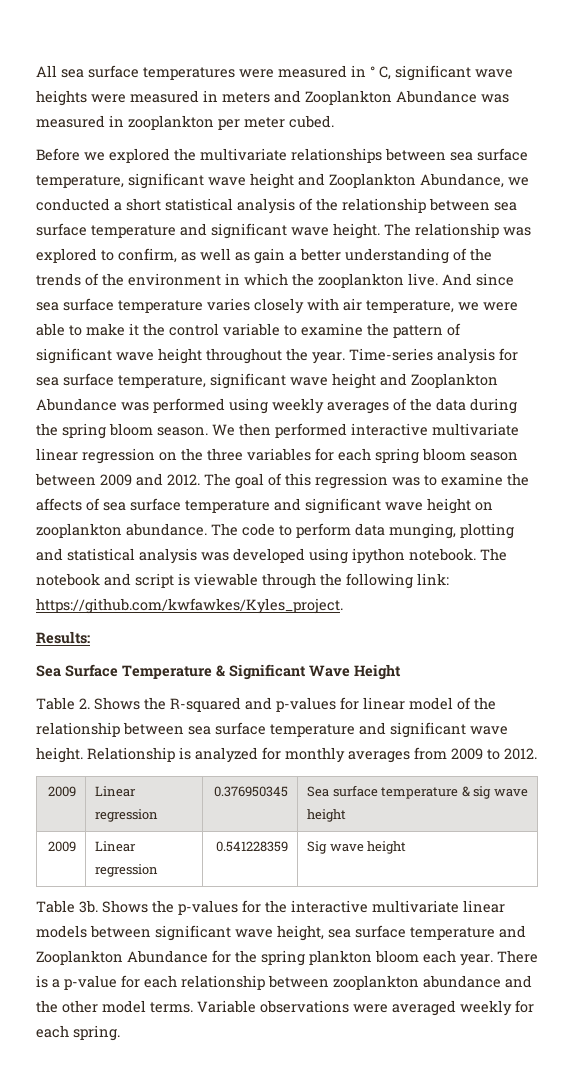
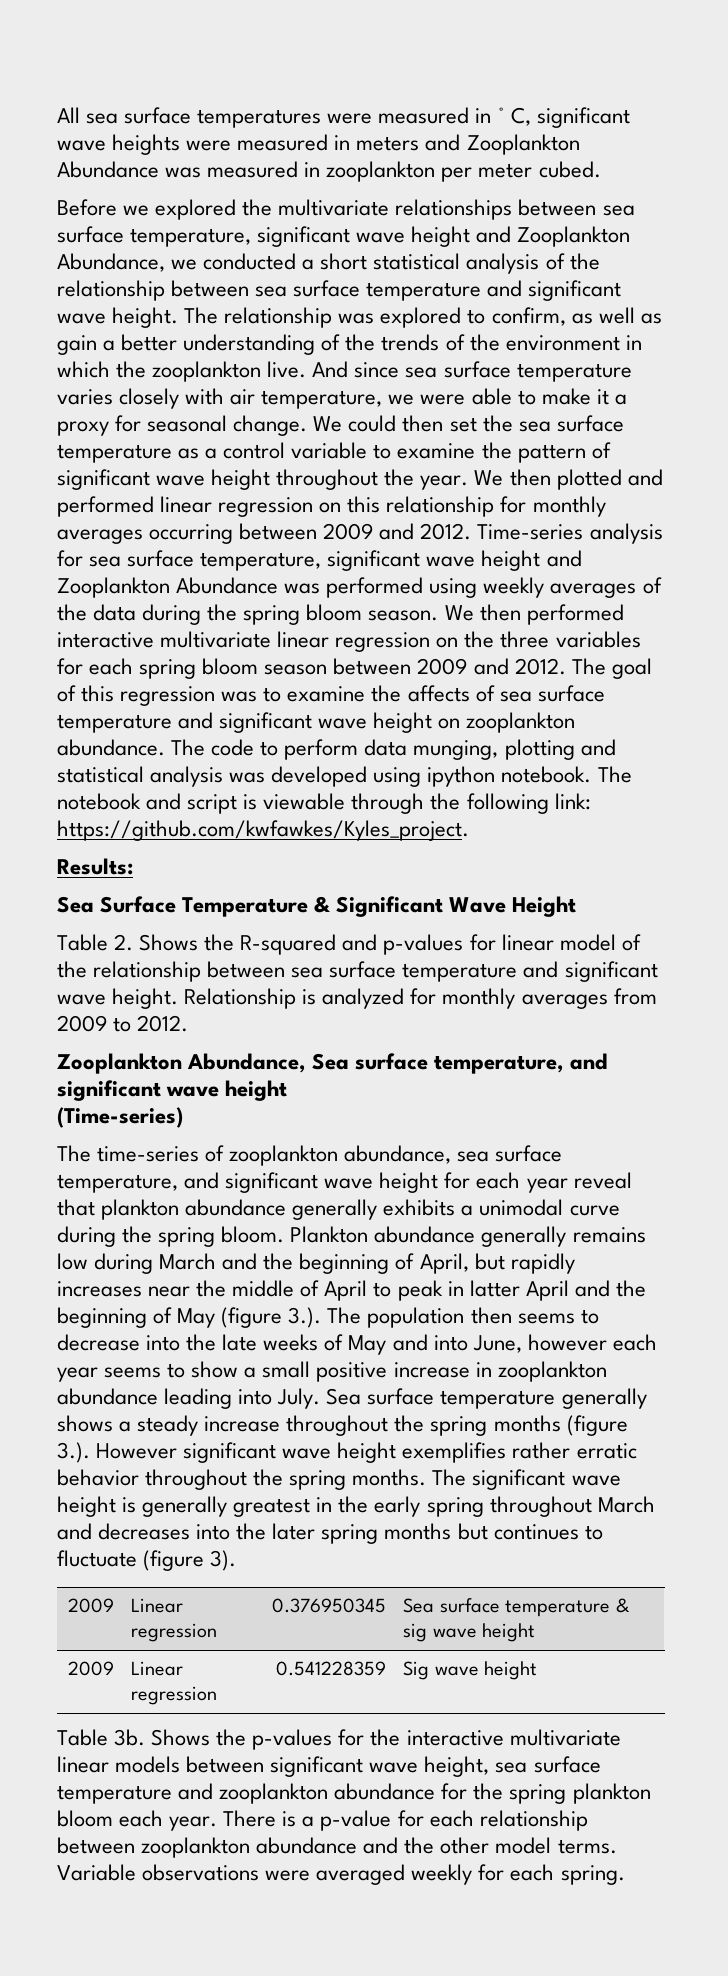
- And since sea surface temperature varies closely with air temperature, we were able to make it the control variable to examine the pattern of significant wave height throughout the year.
+ And since sea surface temperature varies closely with air temperature, we were able to make it a proxy for seasonal change. We could then set the sea surface temperature as a control variable to examine the pattern of significant wave height throughout the year.
+ We then plotted and performed linear regression on this relationship for monthly averages occurring between 2009 and 2012.
+ Zooplankton Abundance, Sea surface temperature, and significant wave height
+ (Time-series)
+ The time-series of zooplankton abundance, sea surface temperature, and significant wave height for each year reveal that plankton abundance generally exhibits a unimodal curve during the spring bloom. Plankton abundance generally remains low during March and the beginning of April, but rapidly increases near the middle of April to peak in latter April and the beginning of May (figure 3.). The population then seems to decrease into the late weeks of May and into June, however each year seems to show a small positive increase in zooplankton abundance leading into July. Sea surface temperature generally shows a steady increase throughout the spring months (figure 3.). However significant wave height exemplifies rather erratic behavior throughout the spring months. The significant wave height is generally greatest in the early spring throughout March and decreases into the later spring months but continues to fluctuate (figure 3).
- Shows the p-values for the interactive multivariate linear models between significant wave height, sea surface temperature and Zooplankton Abundance for the spring plankton bloom each year.
+ Shows the p-values for the interactive multivariate linear models between significant wave height, sea surface temperature and zooplankton abundance for the spring plankton bloom each year.

